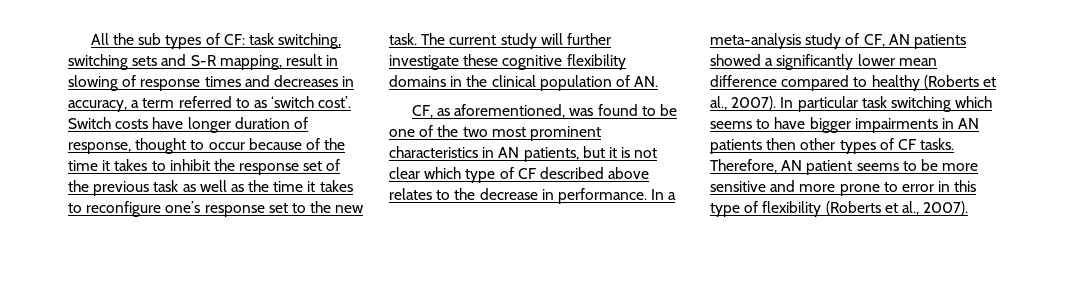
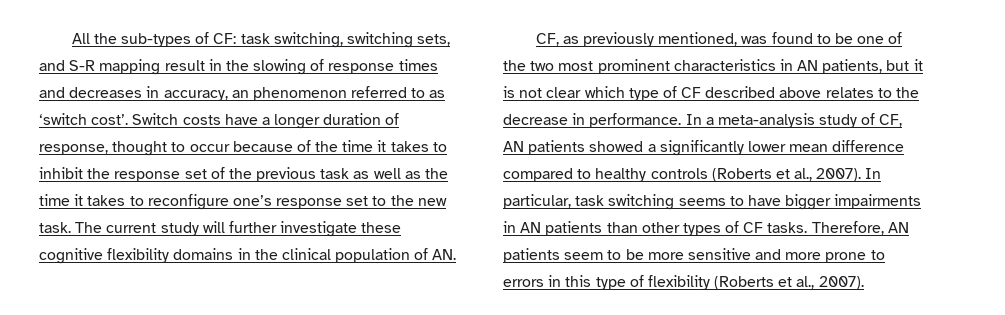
- All the sub types of CF: task switching, switching sets and S-R mapping, result in slowing of response times and decreases in accuracy, a term referred to as ‘switch cost’.
+ All the sub-types of CF: task switching, switching sets, and S-R mapping result in the slowing of response times and decreases in accuracy, an phenomenon referred to as ‘switch cost’.
- Switch costs have longer duration of response, thought to occur because of the time it takes to inhibit the response set of the previous task as well as the time it takes to reconfigure one’s response set to the new task.
+ Switch costs have a longer duration of response, thought to occur because of the time it takes to inhibit the response set of the previous task as well as the time it takes to reconfigure one’s response set to the new task.
- CF, as aforementioned, was found to be one of the two most prominent characteristics in AN patients, but it is not clear which type of CF described above relates to the decrease in performance.
+ CF, as previously mentioned, was found to be one of the two most prominent characteristics in AN patients, but it is not clear which type of CF described above relates to the decrease in performance.
- In a meta-analysis study of CF, AN patients showed a significantly lower mean difference compared to healthy (Roberts et al., 2007).
+ In a meta-analysis study of CF, AN patients showed a significantly lower mean difference compared to healthy controls (Roberts et al., 2007).
- In particular task switching which seems to have bigger impairments in AN patients then other types of CF tasks.
+ In particular, task switching seems to have bigger impairments in AN patients than other types of CF tasks.
- Therefore, AN patient seems to be more sensitive and more prone to error in this type of flexibility (Roberts et al., 2007).
+ Therefore, AN patients seem to be more sensitive and more prone to errors in this type of flexibility (Roberts et al., 2007).

